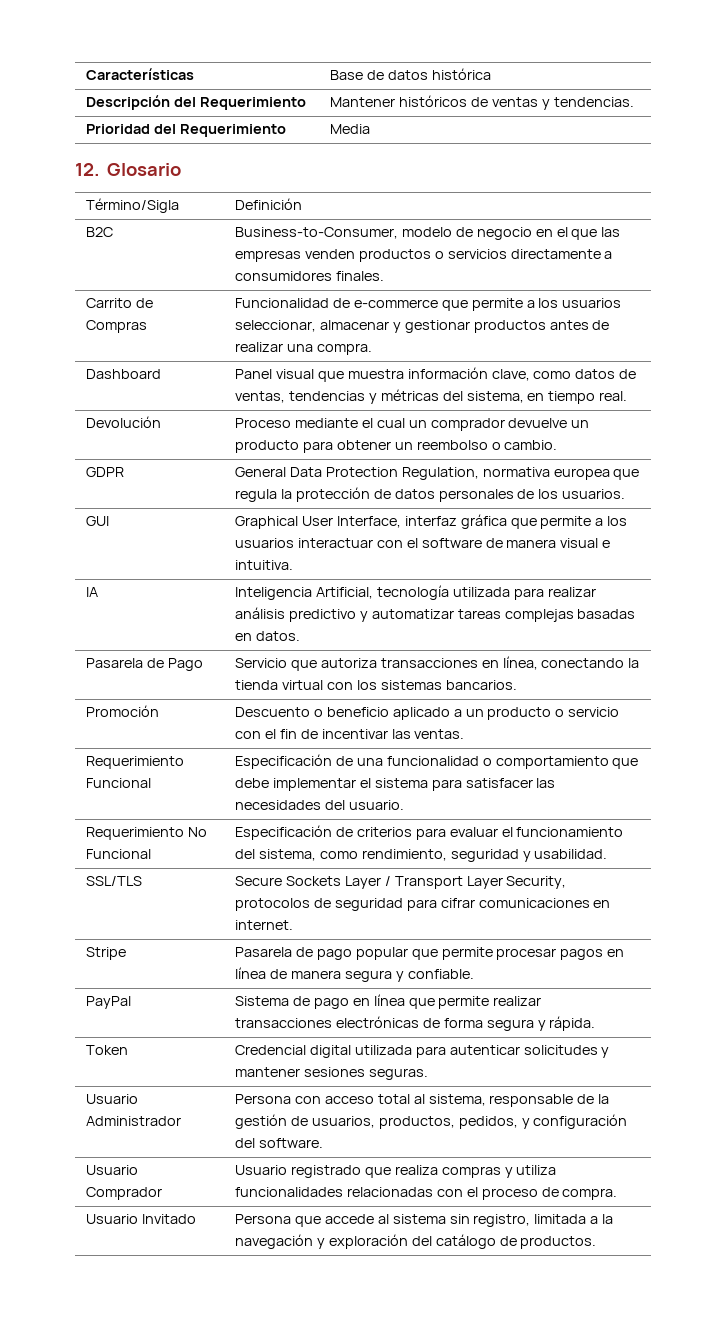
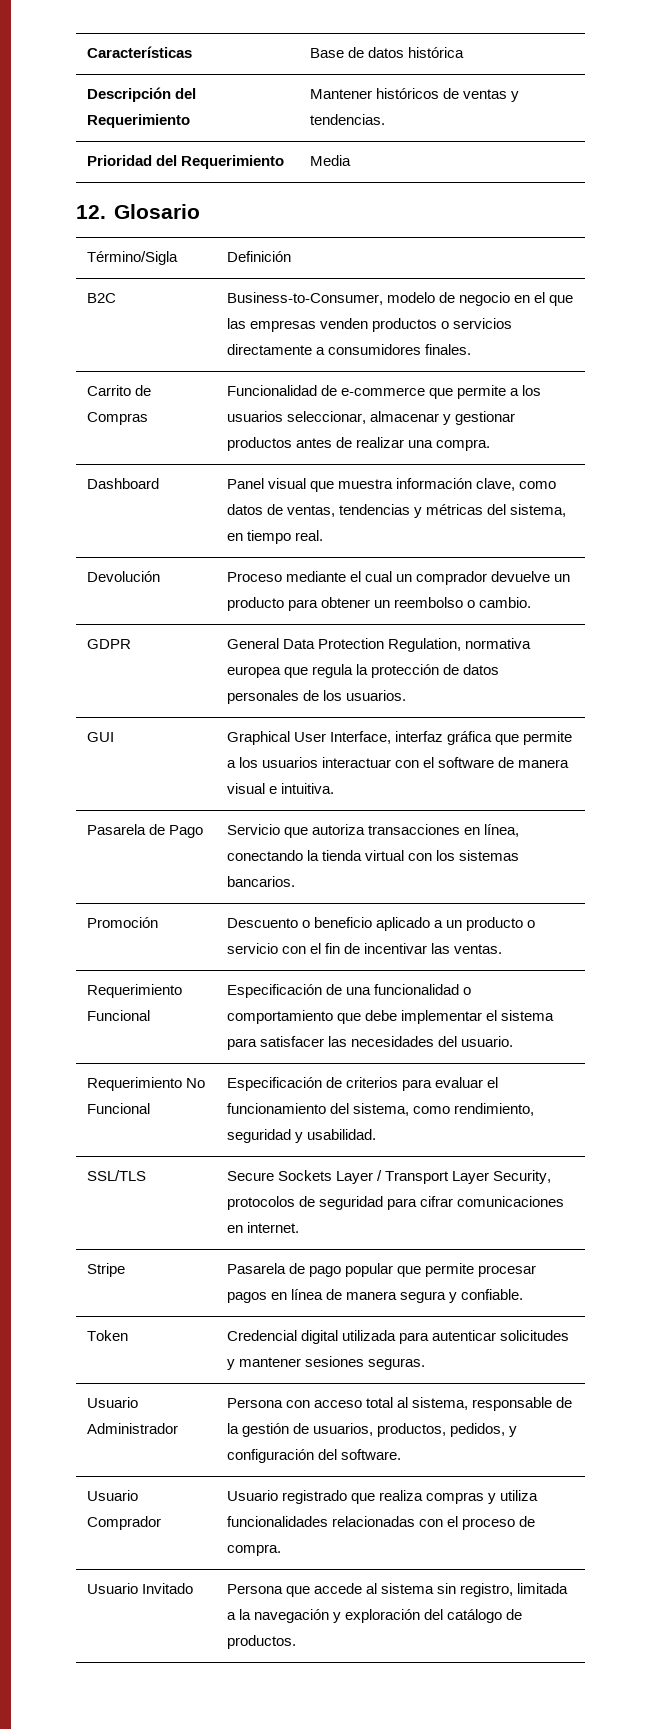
- IA | Inteligencia Artificial, tecnología utilizada para realizar análisis predictivo y automatizar tareas complejas basadas en datos.
- PayPal | Sistema de pago en línea que permite realizar transacciones electrónicas de forma segura y rápida.

